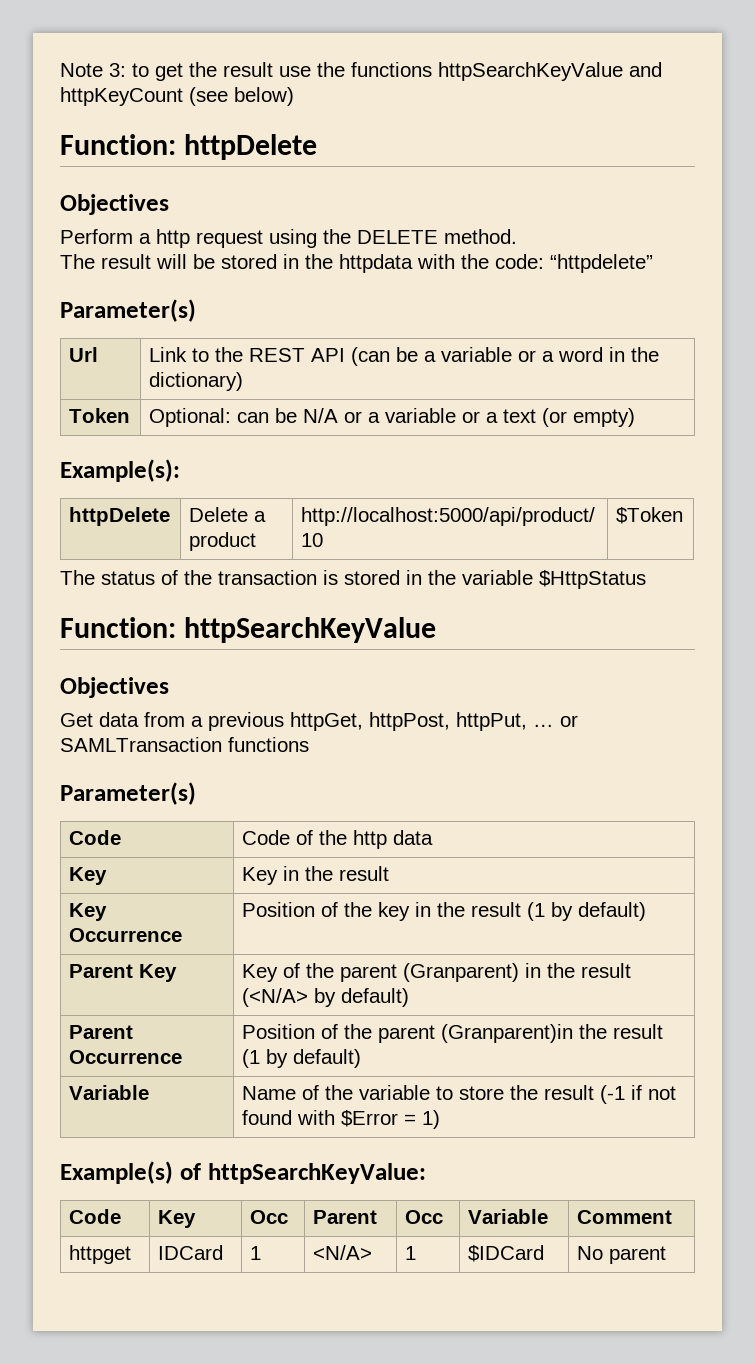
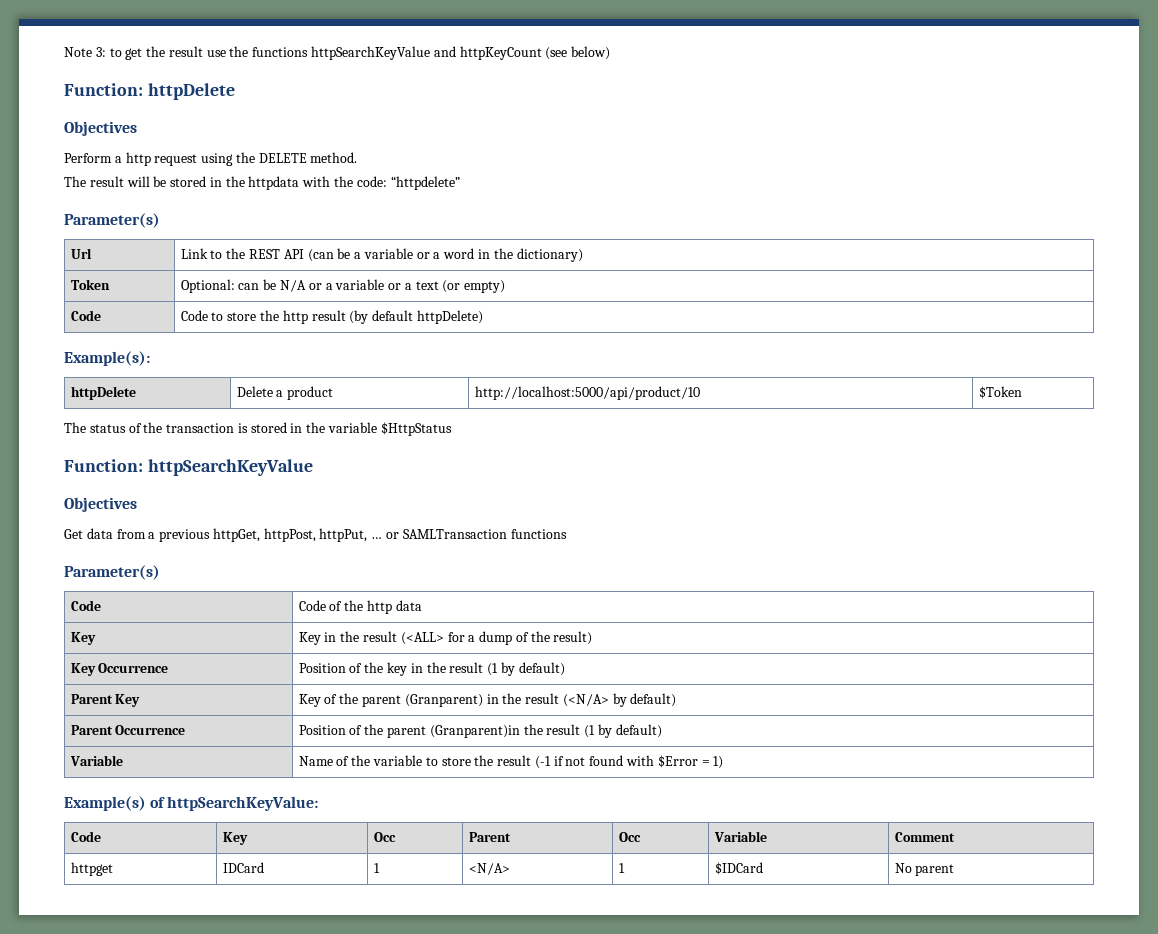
+ Code | Code to store the http result (by default httpDelete)
- Key | Key in the result
+ Key | Key in the result (<ALL> for a dump of the result)

